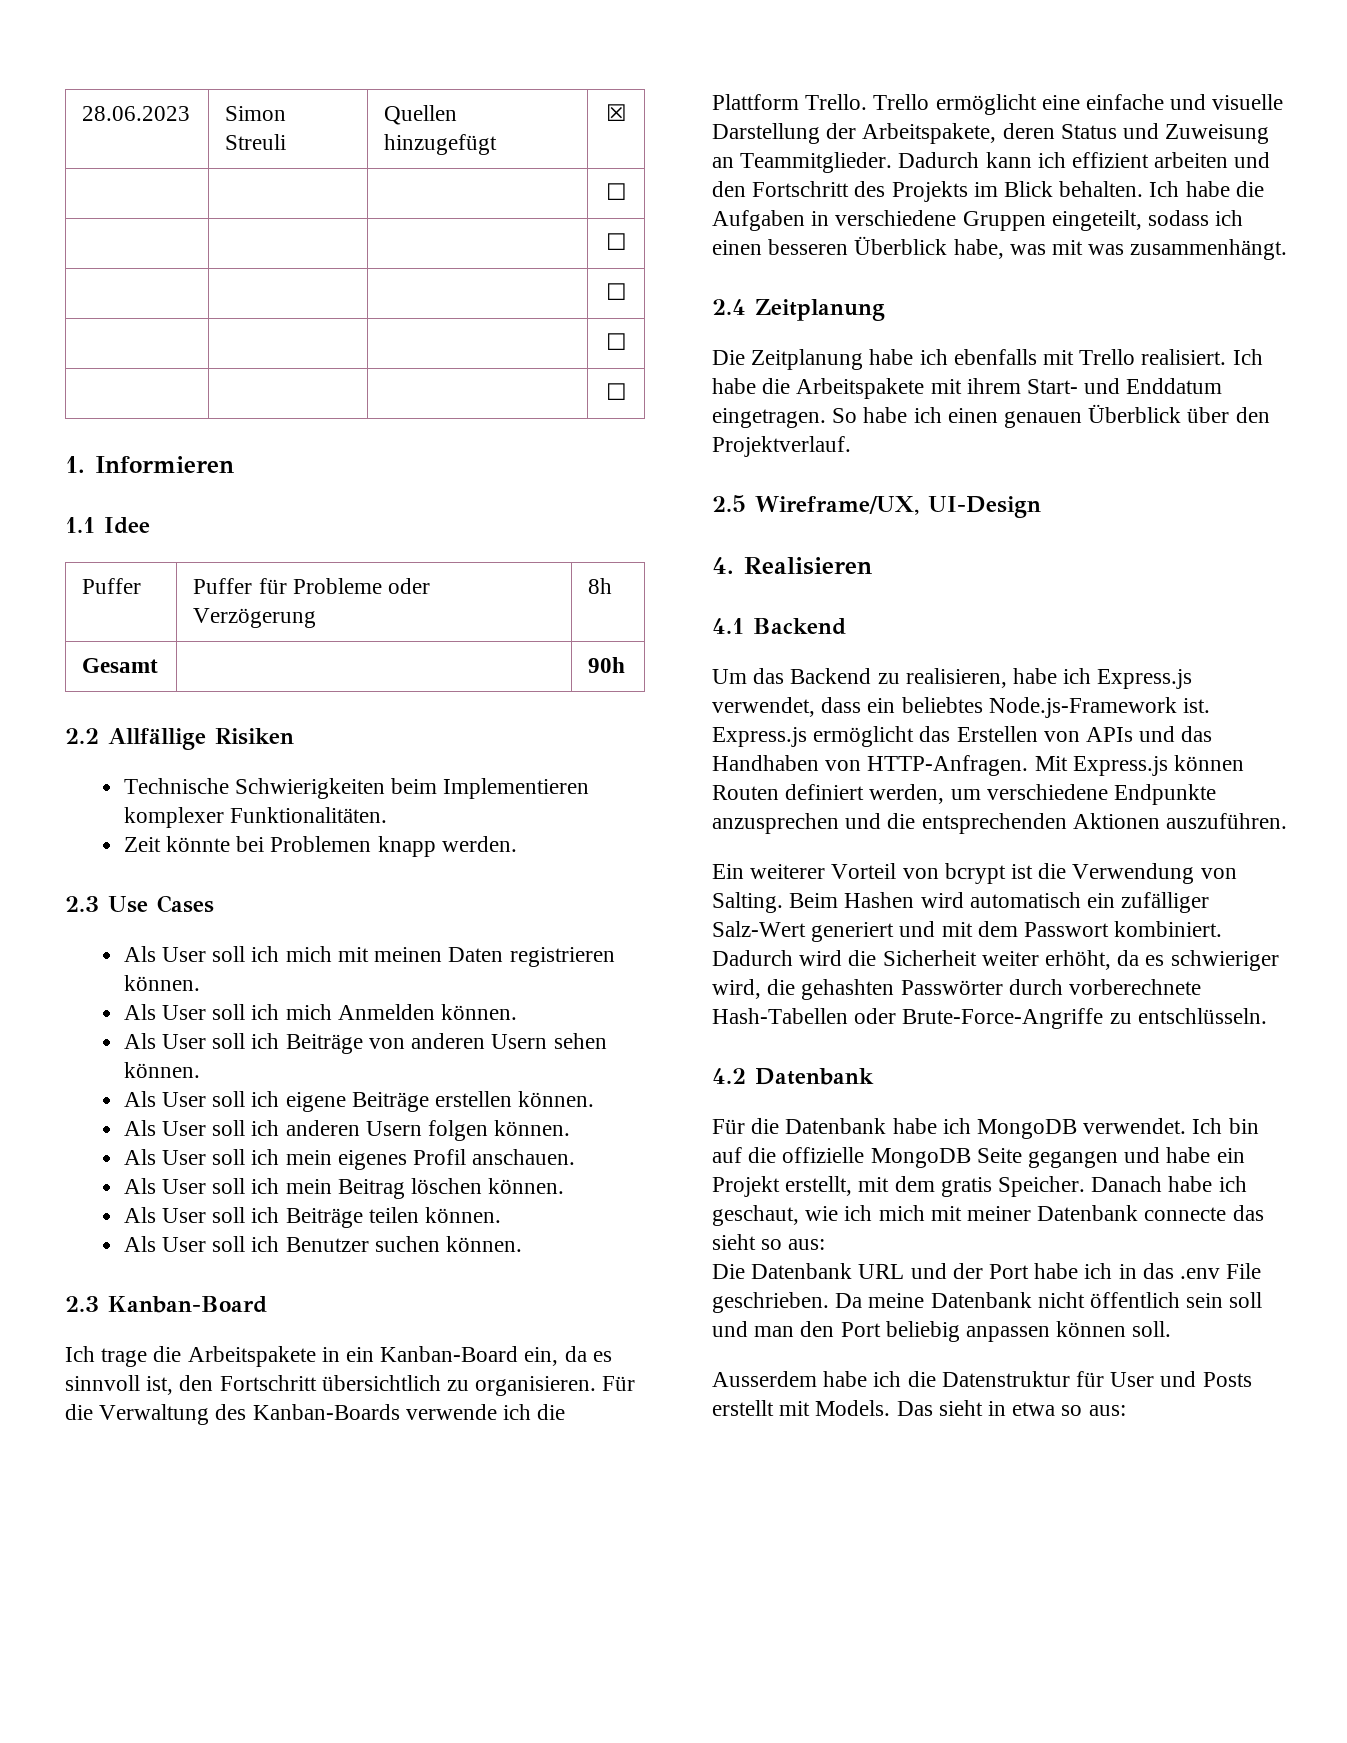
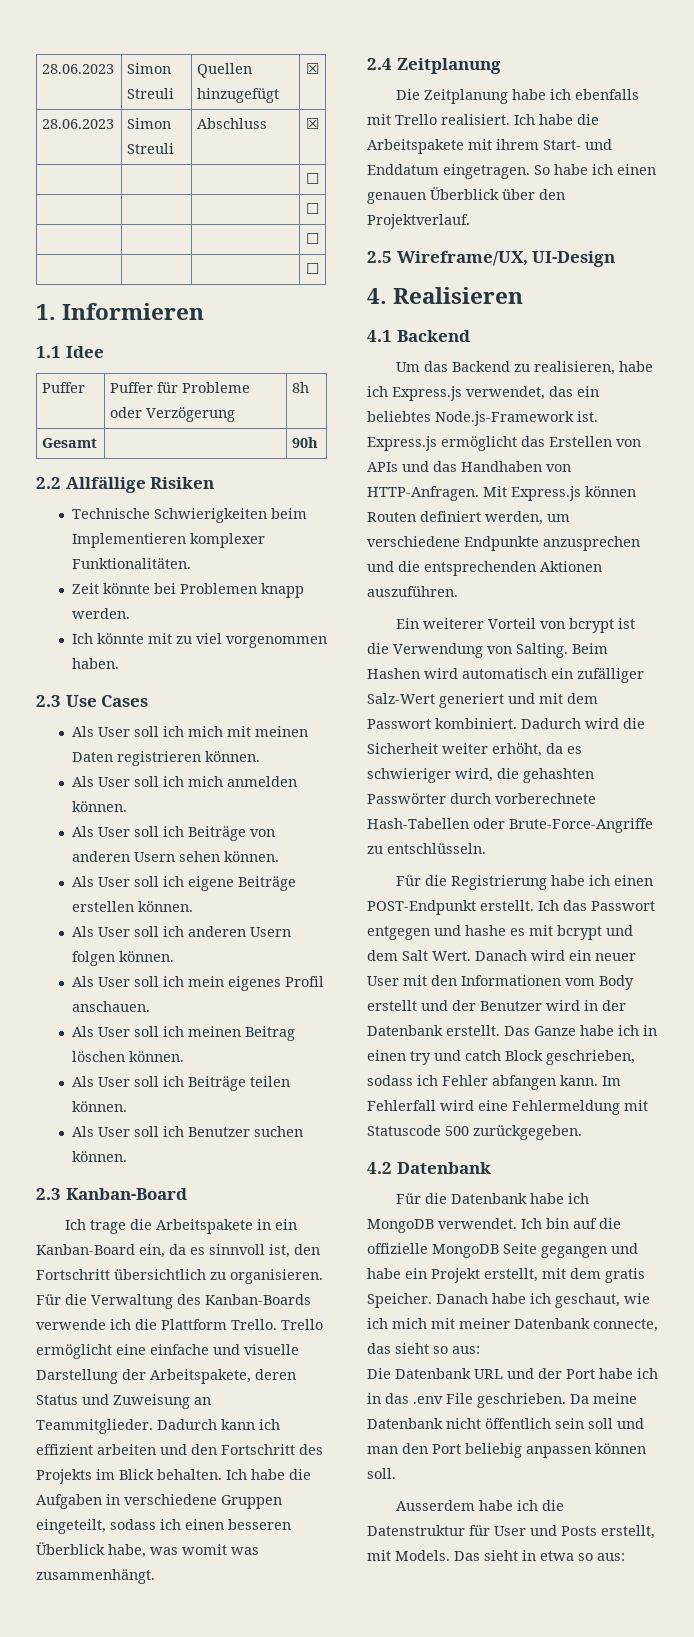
  28.06.2023 | Simon Streuli | Quellen hinzugefügt | ☒
- | | | ☐
+ 28.06.2023 | Simon Streuli | Abschluss | ☒
+ Ich könnte mit zu viel vorgenommen haben.
- Als User soll ich mich Anmelden können.
+ Als User soll ich mich anmelden können.
- Als User soll ich mein Beitrag löschen können.
+ Als User soll ich meinen Beitrag löschen können.
- Ich habe die Aufgaben in verschiedene Gruppen eingeteilt, sodass ich einen besseren Überblick habe, was mit was zusammenhängt.
+ Ich habe die Aufgaben in verschiedene Gruppen eingeteilt, sodass ich einen besseren Überblick habe, was womit was zusammenhängt.
- Um das Backend zu realisieren, habe ich Express.js verwendet, dass ein beliebtes Node.js-Framework ist.
+ Um das Backend zu realisieren, habe ich Express.js verwendet, das ein beliebtes Node.js-Framework ist.
+ Für die Registrierung habe ich einen POST-Endpunkt erstellt. Ich das Passwort entgegen und hashe es mit bcrypt und dem Salt Wert. Danach wird ein neuer User mit den Informationen vom Body erstellt und der Benutzer wird in der Datenbank erstellt. Das Ganze habe ich in einen try und catch Block geschrieben, sodass ich Fehler abfangen kann. Im Fehlerfall wird eine Fehlermeldung mit Statuscode 500 zurückgegeben.
- Danach habe ich geschaut, wie ich mich mit meiner Datenbank connecte das sieht so aus:
+ Danach habe ich geschaut, wie ich mich mit meiner Datenbank connecte, das sieht so aus:
- Ausserdem habe ich die Datenstruktur für User und Posts erstellt mit Models.
+ Ausserdem habe ich die Datenstruktur für User und Posts erstellt, mit Models.

